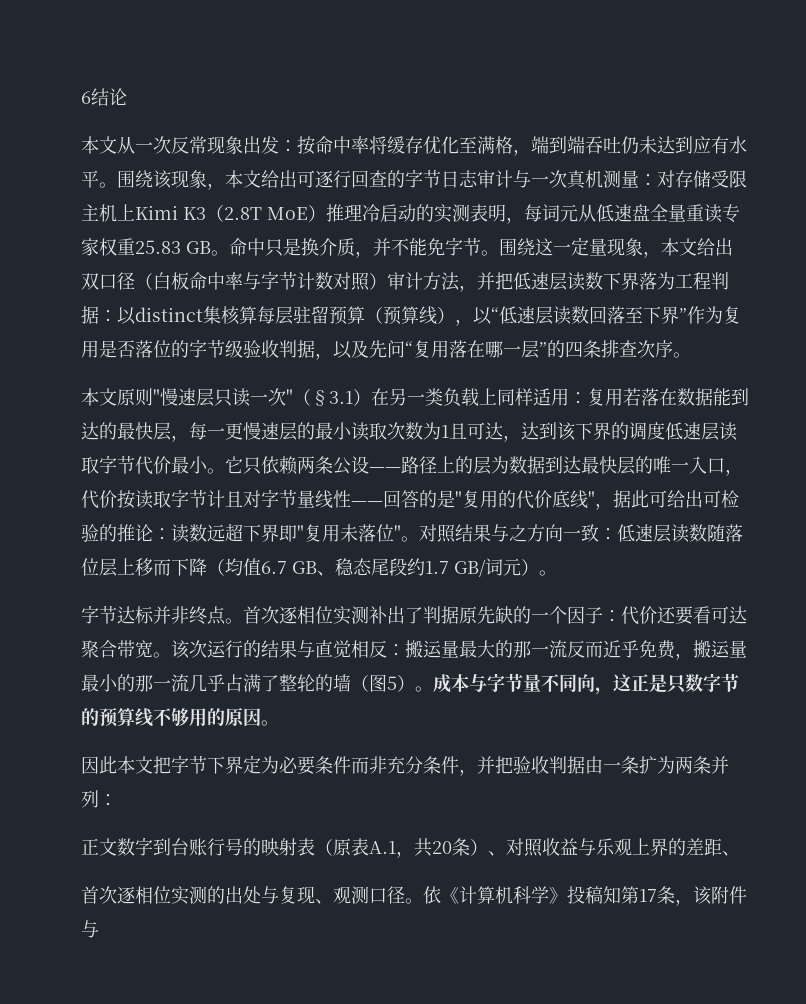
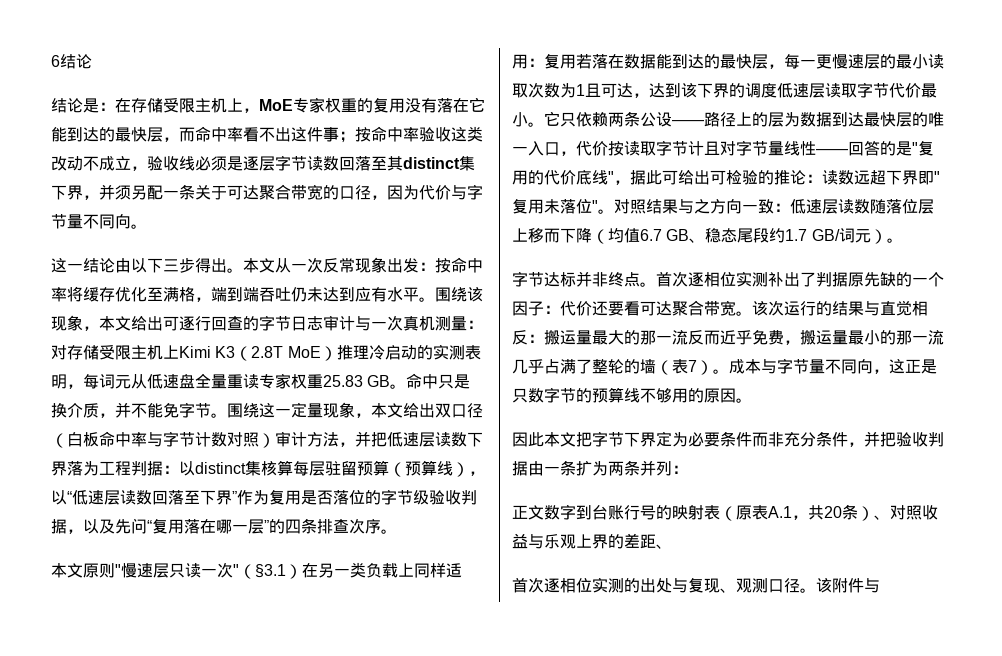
+ 结论是：在存储受限主机上，MoE专家权重的复用没有落在它能到达的最快层，而命中率看不出这件事；按命中率验收这类改动不成立，验收线必须是逐层字节读数回落至其distinct集下界，并须另配一条关于可达聚合带宽的口径，因为代价与字节量不同向。
+ 这一结论由以下三步得出。
- 该次运行的结果与直觉相反：搬运量最大的那一流反而近乎免费，搬运量最小的那一流几乎占满了整轮的墙（图5）。
+ 该次运行的结果与直觉相反：搬运量最大的那一流反而近乎免费，搬运量最小的那一流几乎占满了整轮的墙（表7）。
- 依《计算机科学》投稿知第17条，该附件与
+ 该附件与

